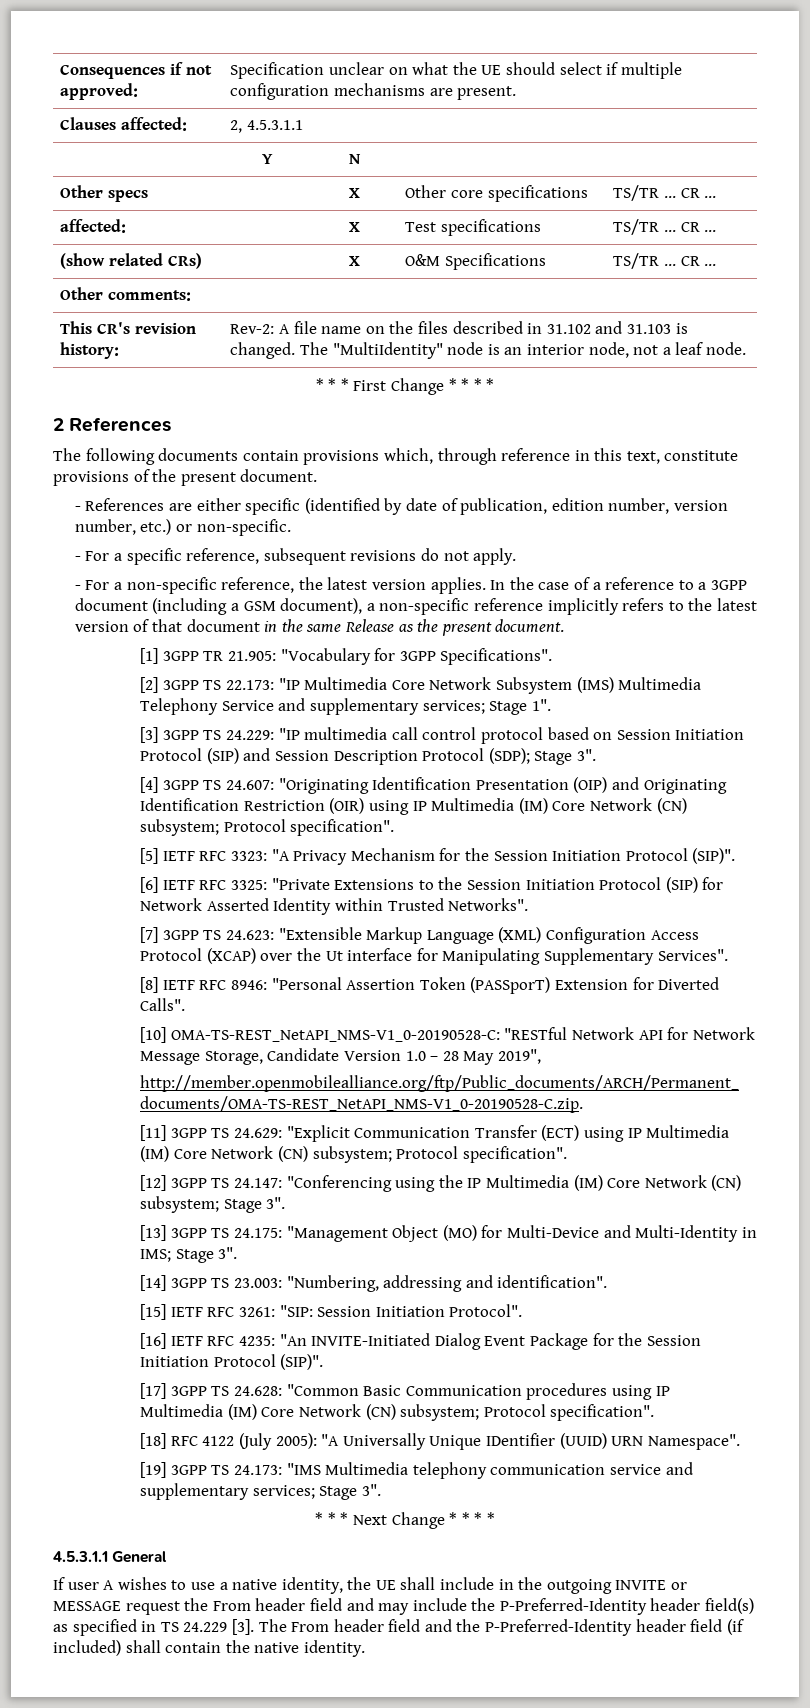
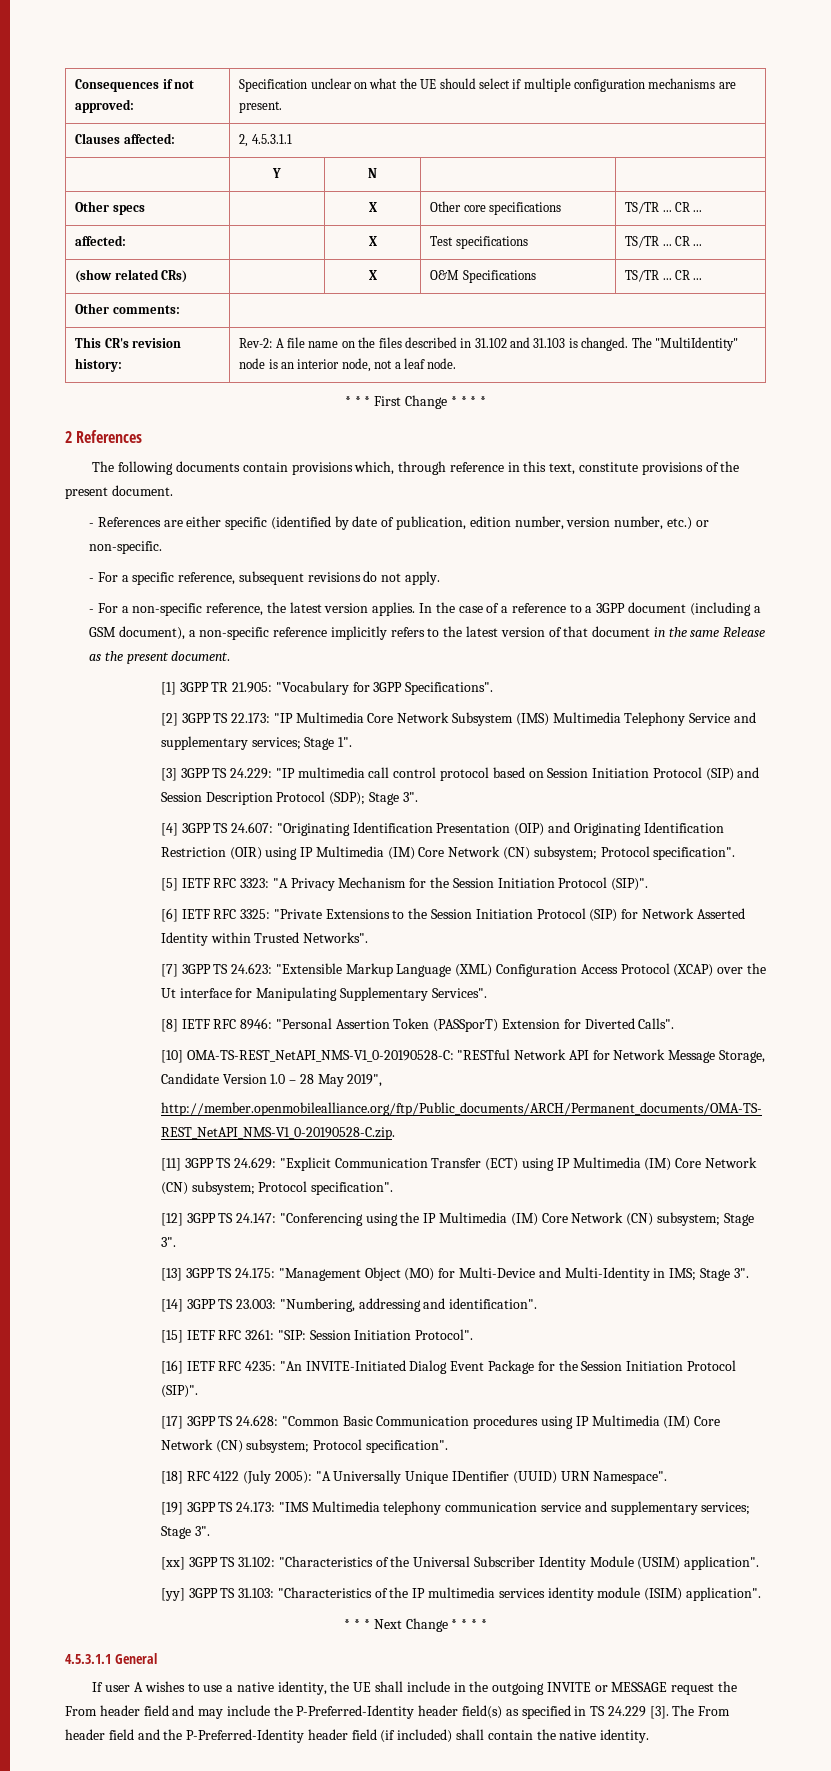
+ [xx] 3GPP TS 31.102: "Characteristics of the Universal Subscriber Identity Module (USIM) application".
+ [yy] 3GPP TS 31.103: "Characteristics of the IP multimedia services identity module (ISIM) application".

